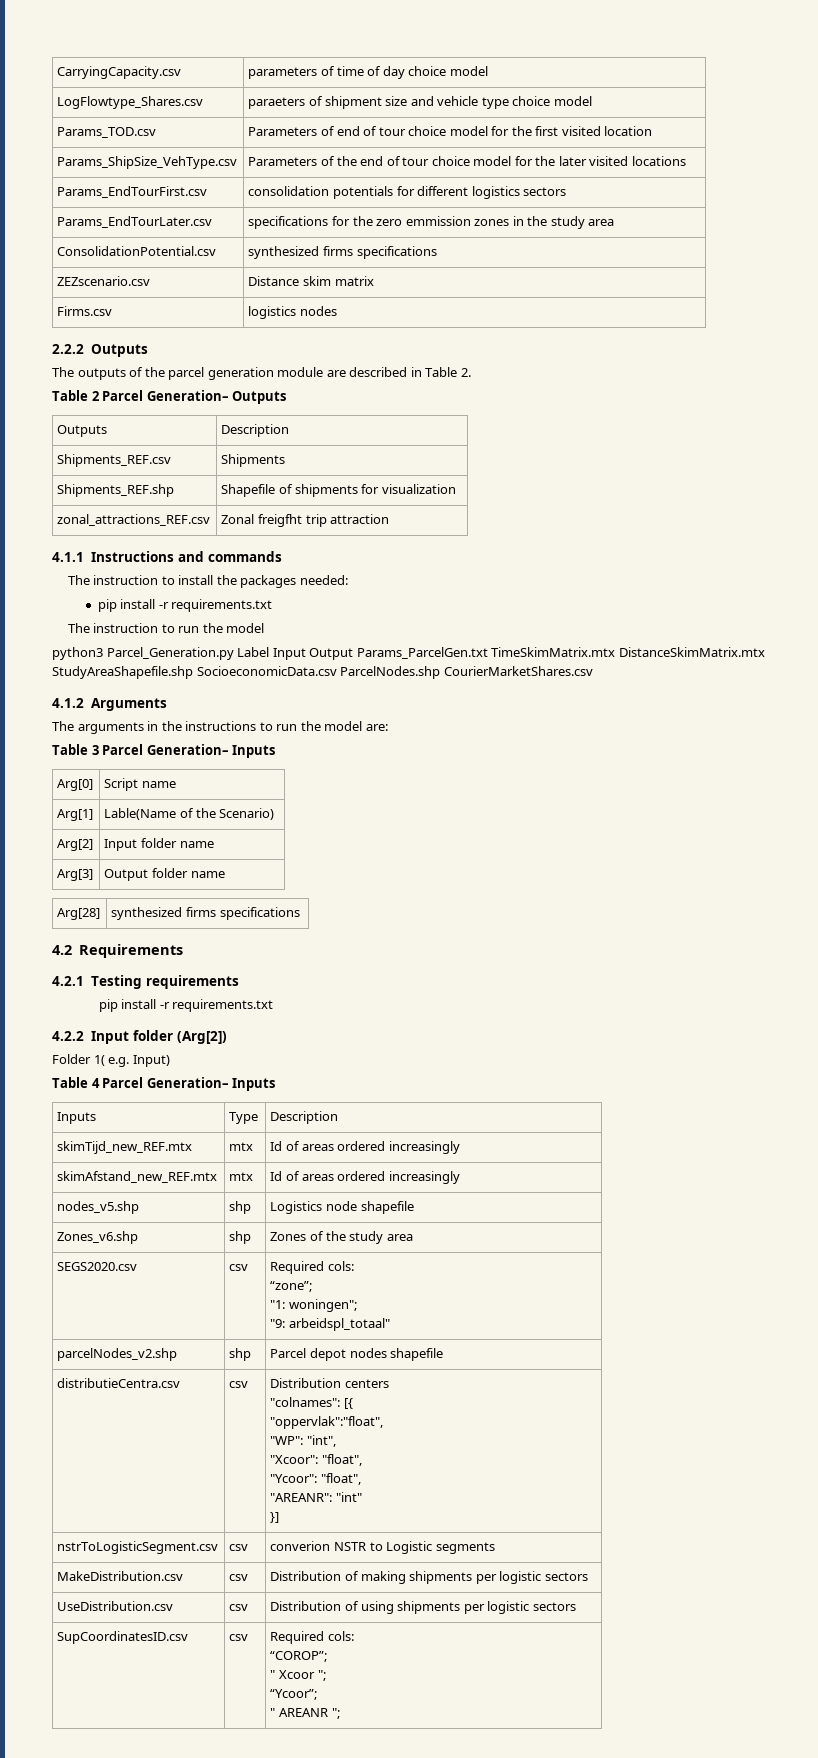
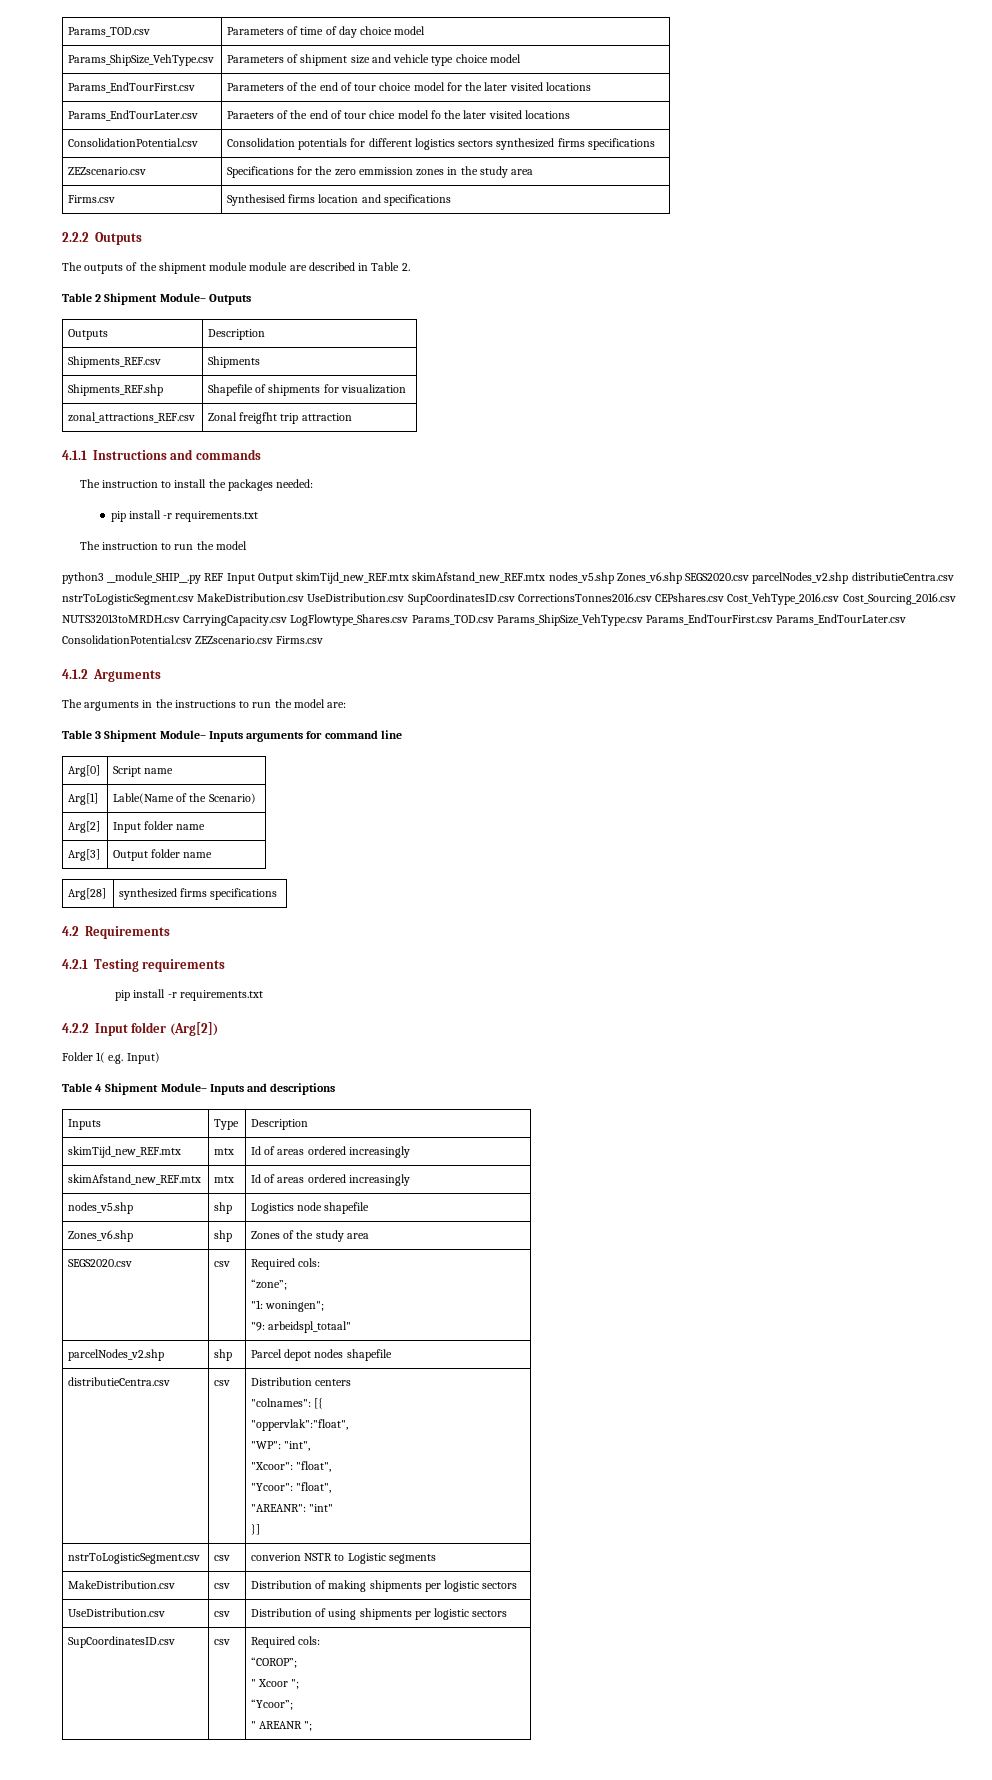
- CarryingCapacity.csv | parameters of time of day choice model
+ Params_TOD.csv | Parameters of time of day choice model
- LogFlowtype_Shares.csv | paraeters of shipment size and vehicle type choice model
+ Params_ShipSize_VehType.csv | Parameters of shipment size and vehicle type choice model
- Params_TOD.csv | Parameters of end of tour choice model for the first visited location
- Params_ShipSize_VehType.csv | Parameters of the end of tour choice model for the later visited locations
+ Params_EndTourFirst.csv | Parameters of the end of tour choice model for the later visited locations
- Params_EndTourFirst.csv | consolidation potentials for different logistics sectors
- Params_EndTourLater.csv | specifications for the zero emmission zones in the study area
+ Params_EndTourLater.csv | Paraeters of the end of tour chice model fo the later visited locations
+ ConsolidationPotential.csv | Consolidation potentials for different logistics sectors synthesized firms specifications
+ ZEZscenario.csv | Specifications for the zero emmission zones in the study area
- ConsolidationPotential.csv | synthesized firms specifications
- ZEZscenario.csv | Distance skim matrix
- Firms.csv | logistics nodes
+ Firms.csv | Synthesised firms location and specifications
- The outputs of the parcel generation module are described in Table 2.
+ The outputs of the shipment module module are described in Table 2.
- Table 2 Parcel Generation– Outputs
+ Table 2 Shipment Module– Outputs
- python3 Parcel_Generation.py Label Input Output Params_ParcelGen.txt TimeSkimMatrix.mtx DistanceSkimMatrix.mtx StudyAreaShapefile.shp SocioeconomicData.csv ParcelNodes.shp CourierMarketShares.csv
+ python3 __module_SHIP__.py REF Input Output skimTijd_new_REF.mtx skimAfstand_new_REF.mtx nodes_v5.shp Zones_v6.shp SEGS2020.csv parcelNodes_v2.shp distributieCentra.csv nstrToLogisticSegment.csv MakeDistribution.csv UseDistribution.csv SupCoordinatesID.csv CorrectionsTonnes2016.csv CEPshares.csv Cost_VehType_2016.csv Cost_Sourcing_2016.csv NUTS32013toMRDH.csv CarryingCapacity.csv LogFlowtype_Shares.csv Params_TOD.csv Params_ShipSize_VehType.csv Params_EndTourFirst.csv Params_EndTourLater.csv ConsolidationPotential.csv ZEZscenario.csv Firms.csv
- Table 3 Parcel Generation– Inputs
+ Table 3 Shipment Module– Inputs arguments for command line
- Table 4 Parcel Generation– Inputs
+ Table 4 Shipment Module– Inputs and descriptions

